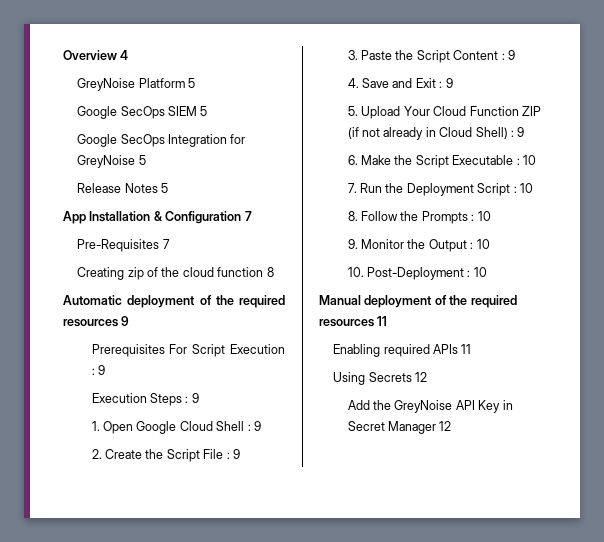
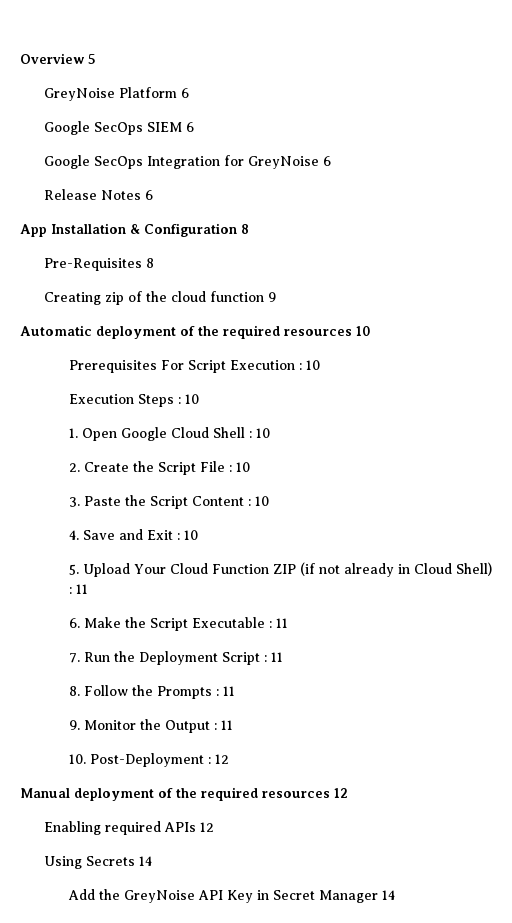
- Overview 4
+ Overview 5
- GreyNoise Platform 5
+ GreyNoise Platform 6
- Google SecOps SIEM 5
+ Google SecOps SIEM 6
- Google SecOps Integration for GreyNoise 5
+ Google SecOps Integration for GreyNoise 6
- Release Notes 5
+ Release Notes 6
- App Installation & Configuration 7
+ App Installation & Configuration 8
- Pre-Requisites 7
+ Pre-Requisites 8
- Creating zip of the cloud function 8
+ Creating zip of the cloud function 9
- Automatic deployment of the required resources 9
+ Automatic deployment of the required resources 10
- Prerequisites For Script Execution : 9
+ Prerequisites For Script Execution : 10
- Execution Steps : 9
+ Execution Steps : 10
- 1. Open Google Cloud Shell : 9
+ 1. Open Google Cloud Shell : 10
- 2. Create the Script File : 9
+ 2. Create the Script File : 10
- 3. Paste the Script Content : 9
+ 3. Paste the Script Content : 10
- 4. Save and Exit : 9
+ 4. Save and Exit : 10
- 5. Upload Your Cloud Function ZIP (if not already in Cloud Shell) : 9
+ 5. Upload Your Cloud Function ZIP (if not already in Cloud Shell) : 11
- 6. Make the Script Executable : 10
+ 6. Make the Script Executable : 11
- 7. Run the Deployment Script : 10
+ 7. Run the Deployment Script : 11
- 8. Follow the Prompts : 10
+ 8. Follow the Prompts : 11
- 9. Monitor the Output : 10
+ 9. Monitor the Output : 11
- 10. Post-Deployment : 10
+ 10. Post-Deployment : 12
- Manual deployment of the required resources 11
+ Manual deployment of the required resources 12
- Enabling required APIs 11
+ Enabling required APIs 12
- Using Secrets 12
+ Using Secrets 14
- Add the GreyNoise API Key in Secret Manager 12
+ Add the GreyNoise API Key in Secret Manager 14

